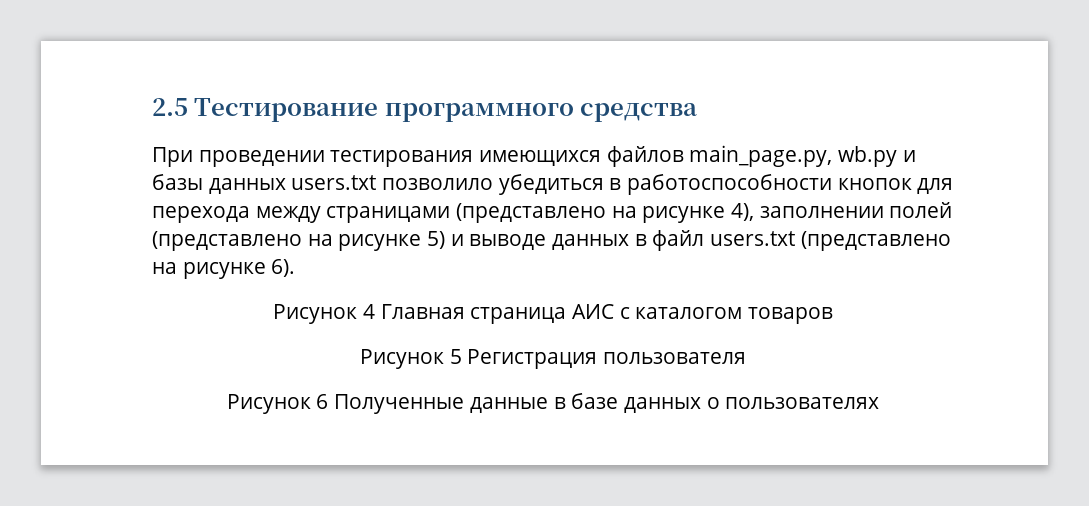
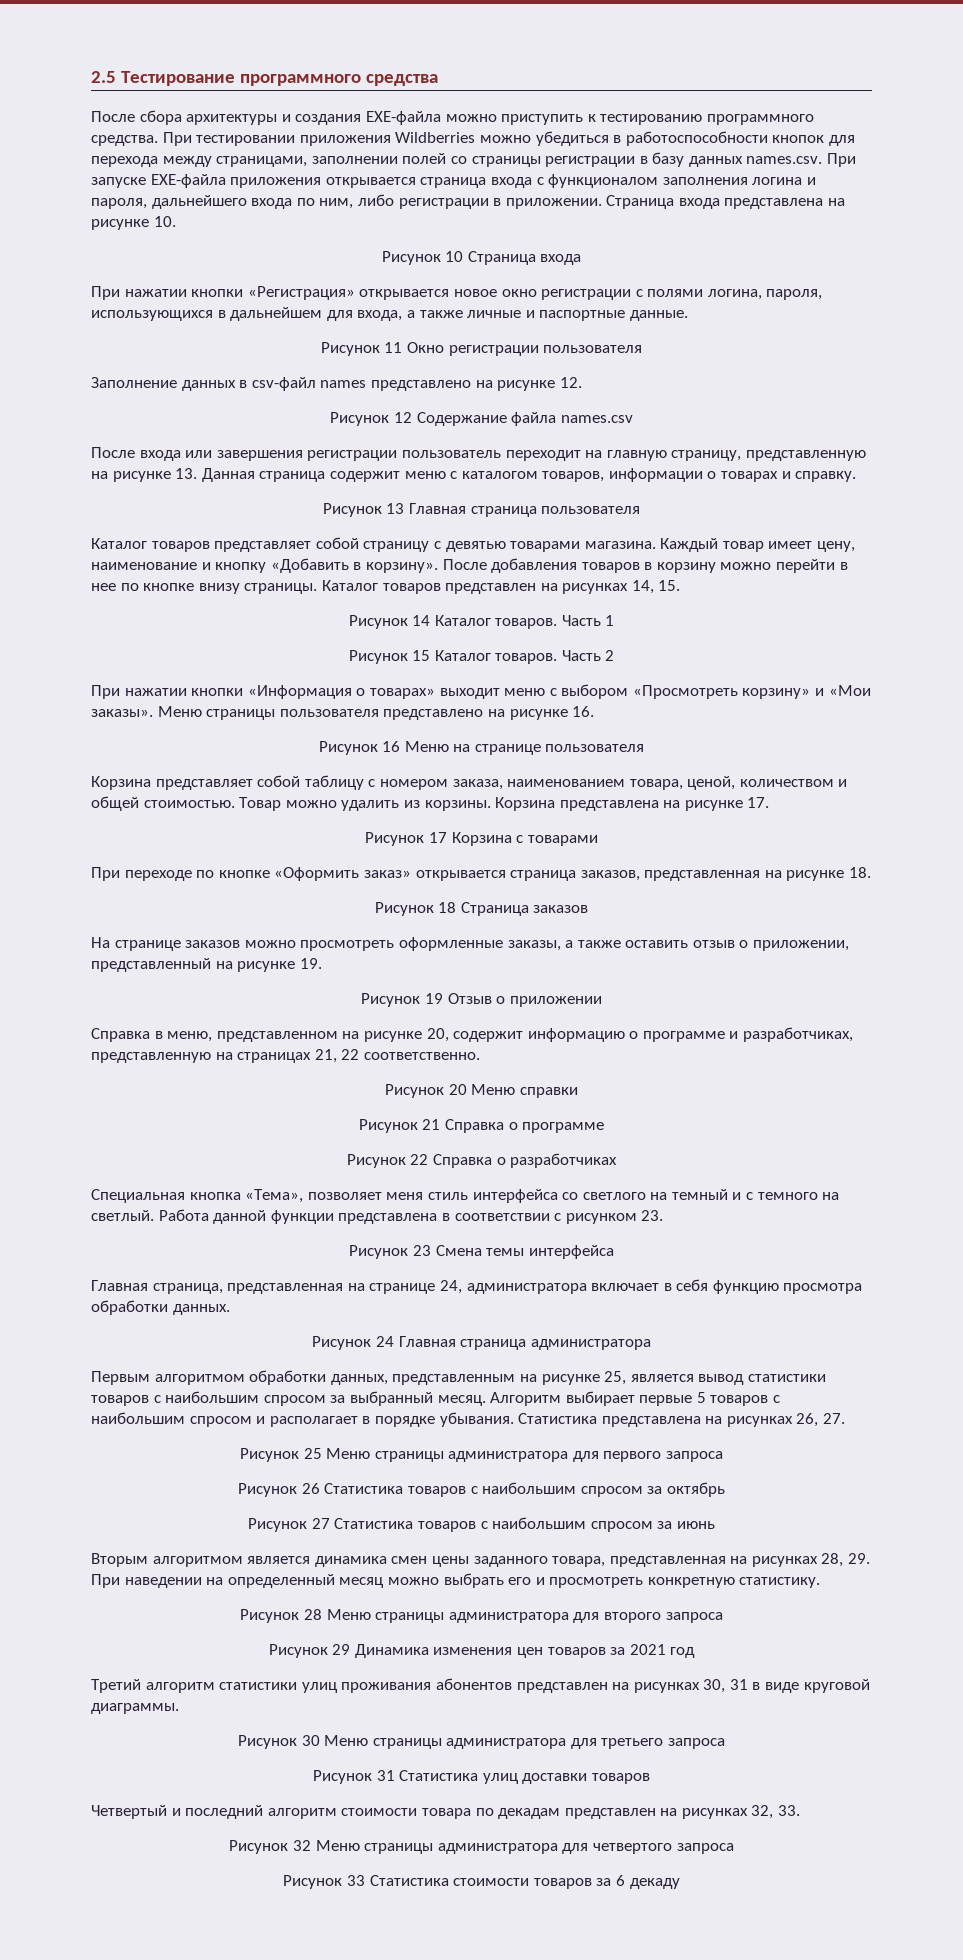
- При проведении тестирования имеющихся файлов main_page.py, wb.py и базы данных users.txt позволило убедиться в работоспособности кнопок для перехода между страницами (представлено на рисунке 4), заполнении полей (представлено на рисунке 5) и выводе данных в файл users.txt (представлено на рисунке 6).
- Рисунок 4 Главная страница АИС с каталогом товаров
- Рисунок 5 Регистрация пользователя
- Рисунок 6 Полученные данные в базе данных о пользователях
+ После сбора архитектуры и создания EXE-файла можно приступить к тестированию программного средства. При тестировании приложения Wildberries можно убедиться в работоспособности кнопок для перехода между страницами, заполнении полей со страницы регистрации в базу данных names.csv. При запуске EXE-файла приложения открывается страница входа с функционалом заполнения логина и пароля, дальнейшего входа по ним, либо регистрации в приложении. Страница входа представлена на рисунке 10.
+ Рисунок 10 Страница входа
+ При нажатии кнопки «Регистрация» открывается новое окно регистрации с полями логина, пароля, использующихся в дальнейшем для входа, а также личные и паспортные данные.
+ Рисунок 11 Окно регистрации пользователя
+ Заполнение данных в csv-файл names представлено на рисунке 12.
+ Рисунок 12 Содержание файла names.csv
+ После входа или завершения регистрации пользователь переходит на главную страницу, представленную на рисунке 13. Данная страница содержит меню с каталогом товаров, информации о товарах и справку.
+ Рисунок 13 Главная страница пользователя
+ Каталог товаров представляет собой страницу с девятью товарами магазина. Каждый товар имеет цену, наименование и кнопку «Добавить в корзину». После добавления товаров в корзину можно перейти в нее по кнопке внизу страницы. Каталог товаров представлен на рисунках 14, 15.
+ Рисунок 14 Каталог товаров. Часть 1
+ Рисунок 15 Каталог товаров. Часть 2
+ При нажатии кнопки «Информация о товарах» выходит меню с выбором «Просмотреть корзину» и «Мои заказы». Меню страницы пользователя представлено на рисунке 16.
+ Рисунок 16 Меню на странице пользователя
+ Корзина представляет собой таблицу с номером заказа, наименованием товара, ценой, количеством и общей стоимостью. Товар можно удалить из корзины. Корзина представлена на рисунке 17.
+ Рисунок 17 Корзина с товарами
+ При переходе по кнопке «Оформить заказ» открывается страница заказов, представленная на рисунке 18.
+ Рисунок 18 Страница заказов
+ На странице заказов можно просмотреть оформленные заказы, а также оставить отзыв о приложении, представленный на рисунке 19.
+ Рисунок 19 Отзыв о приложении
+ Справка в меню, представленном на рисунке 20, содержит информацию о программе и разработчиках, представленную на страницах 21, 22 соответственно.
+ Рисунок 20 Меню справки
+ Рисунок 21 Справка о программе
+ Рисунок 22 Справка о разработчиках
+ Специальная кнопка «Тема», позволяет меня стиль интерфейса со светлого на темный и с темного на светлый. Работа данной функции представлена в соответствии с рисунком 23.
+ Рисунок 23 Смена темы интерфейса
+ Главная страница, представленная на странице 24, администратора включает в себя функцию просмотра обработки данных.
+ Рисунок 24 Главная страница администратора
+ Первым алгоритмом обработки данных, представленным на рисунке 25, является вывод статистики товаров с наибольшим спросом за выбранный месяц. Алгоритм выбирает первые 5 товаров с наибольшим спросом и располагает в порядке убывания. Статистика представлена на рисунках 26, 27.
+ Рисунок 25 Меню страницы администратора для первого запроса
+ Рисунок 26 Статистика товаров с наибольшим спросом за октябрь
+ Рисунок 27 Статистика товаров с наибольшим спросом за июнь
+ Вторым алгоритмом является динамика смен цены заданного товара, представленная на рисунках 28, 29. При наведении на определенный месяц можно выбрать его и просмотреть конкретную статистику.
+ Рисунок 28 Меню страницы администратора для второго запроса
+ Рисунок 29 Динамика изменения цен товаров за 2021 год
+ Третий алгоритм статистики улиц проживания абонентов представлен на рисунках 30, 31 в виде круговой диаграммы.
+ Рисунок 30 Меню страницы администратора для третьего запроса
+ Рисунок 31 Статистика улиц доставки товаров
+ Четвертый и последний алгоритм стоимости товара по декадам представлен на рисунках 32, 33.
+ Рисунок 32 Меню страницы администратора для четвертого запроса
+ Рисунок 33 Статистика стоимости товаров за 6 декаду

